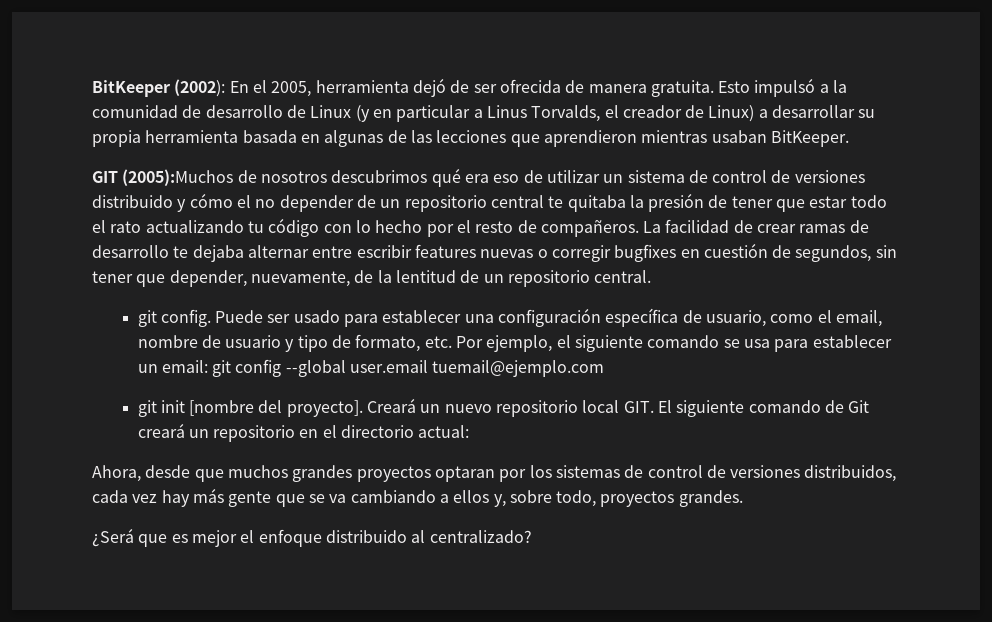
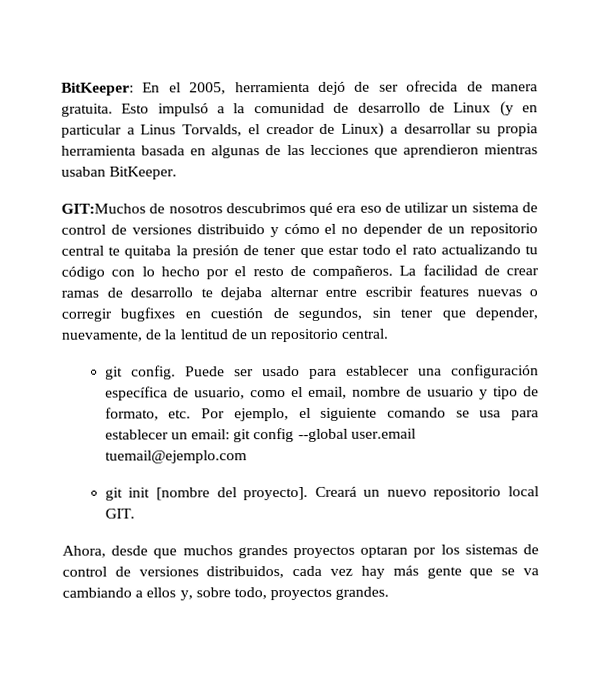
- BitKeeper (2002): En el 2005, herramienta dejó de ser ofrecida de manera gratuita.
+ BitKeeper: En el 2005, herramienta dejó de ser ofrecida de manera gratuita.
- GIT (2005):Muchos de nosotros descubrimos qué era eso de utilizar un sistema de control de versiones distribuido y cómo el no depender de un repositorio central te quitaba la presión de tener que estar todo el rato actualizando tu código con lo hecho por el resto de compañeros.
+ GIT:Muchos de nosotros descubrimos qué era eso de utilizar un sistema de control de versiones distribuido y cómo el no depender de un repositorio central te quitaba la presión de tener que estar todo el rato actualizando tu código con lo hecho por el resto de compañeros.
- Creará un nuevo repositorio local GIT. El siguiente comando de Git creará un repositorio en el directorio actual:
+ Creará un nuevo repositorio local GIT.
- ¿Será que es mejor el enfoque distribuido al centralizado?

